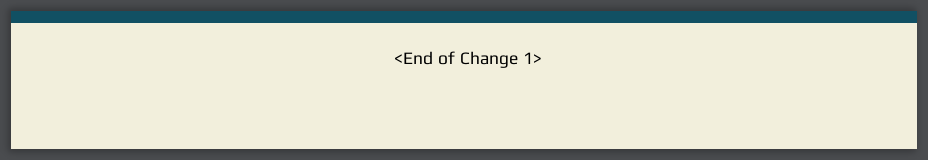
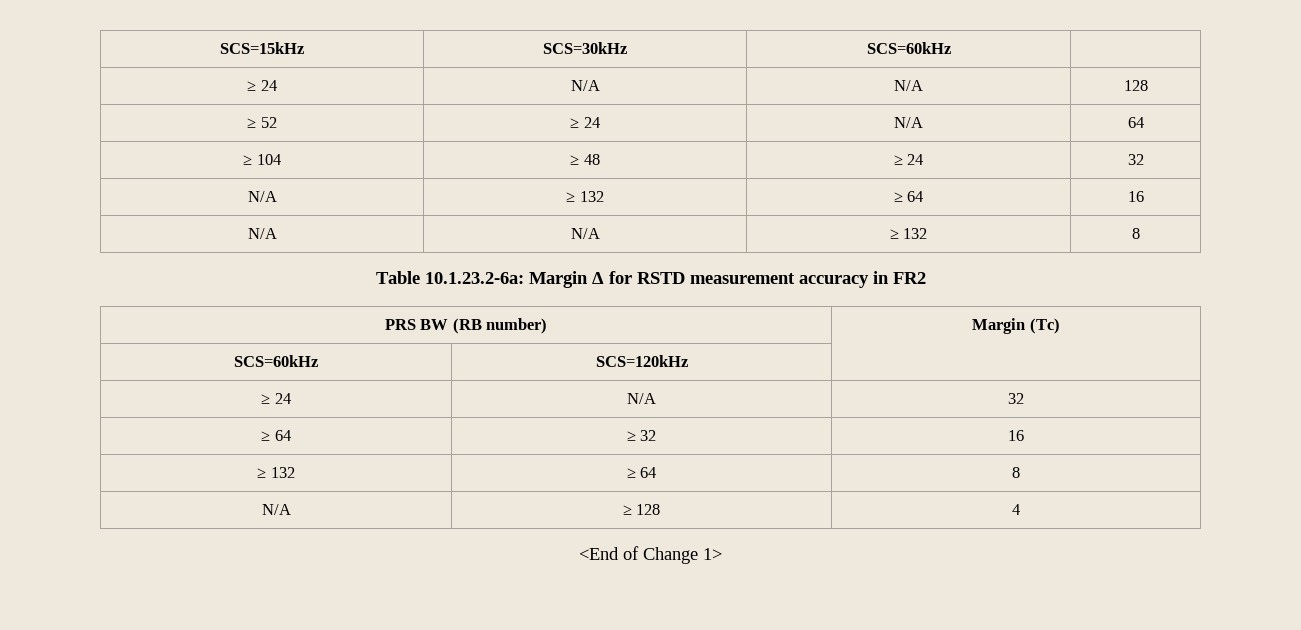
+ SCS=15kHz | SCS=30kHz | SCS=60kHz |
+ ≥ 24 | N/A | N/A | 128
+ ≥ 52 | ≥ 24 | N/A | 64
+ ≥ 104 | ≥ 48 | ≥ 24 | 32
+ N/A | ≥ 132 | ≥ 64 | 16
+ N/A | N/A | ≥ 132 | 8
+ Table 10.1.23.2-6a: Margin Δ for RSTD measurement accuracy in FR2
+ PRS BW (RB number) | Margin (Tc)
+ SCS=60kHz | SCS=120kHz |
+ ≥ 24 | N/A | 32
+ ≥ 64 | ≥ 32 | 16
+ ≥ 132 | ≥ 64 | 8
+ N/A | ≥ 128 | 4

